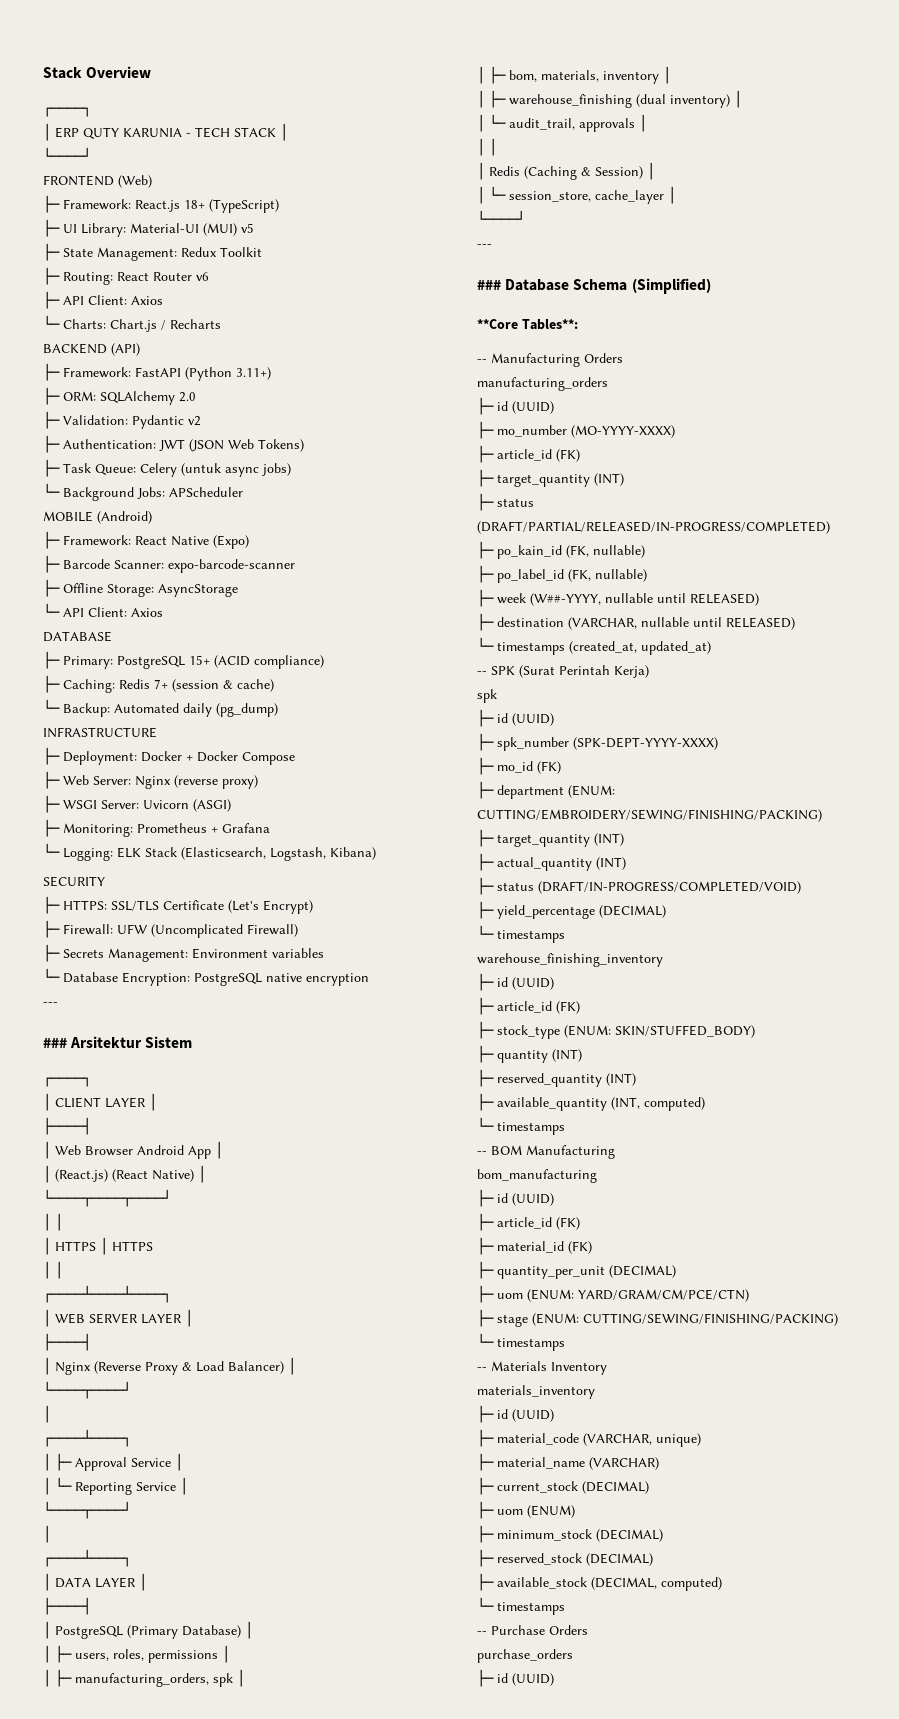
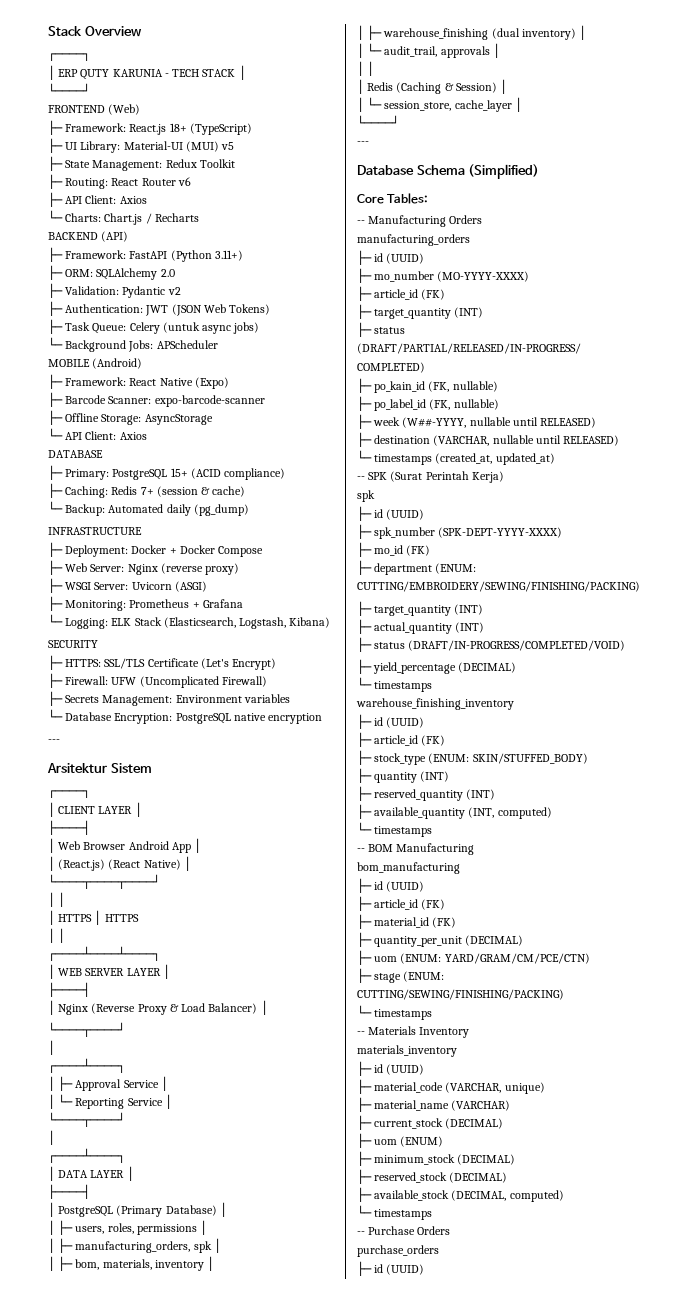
- ### Arsitektur Sistem
+ Arsitektur Sistem
- ### Database Schema (Simplified)
+ Database Schema (Simplified)
- **Core Tables**:
+ Core Tables:

